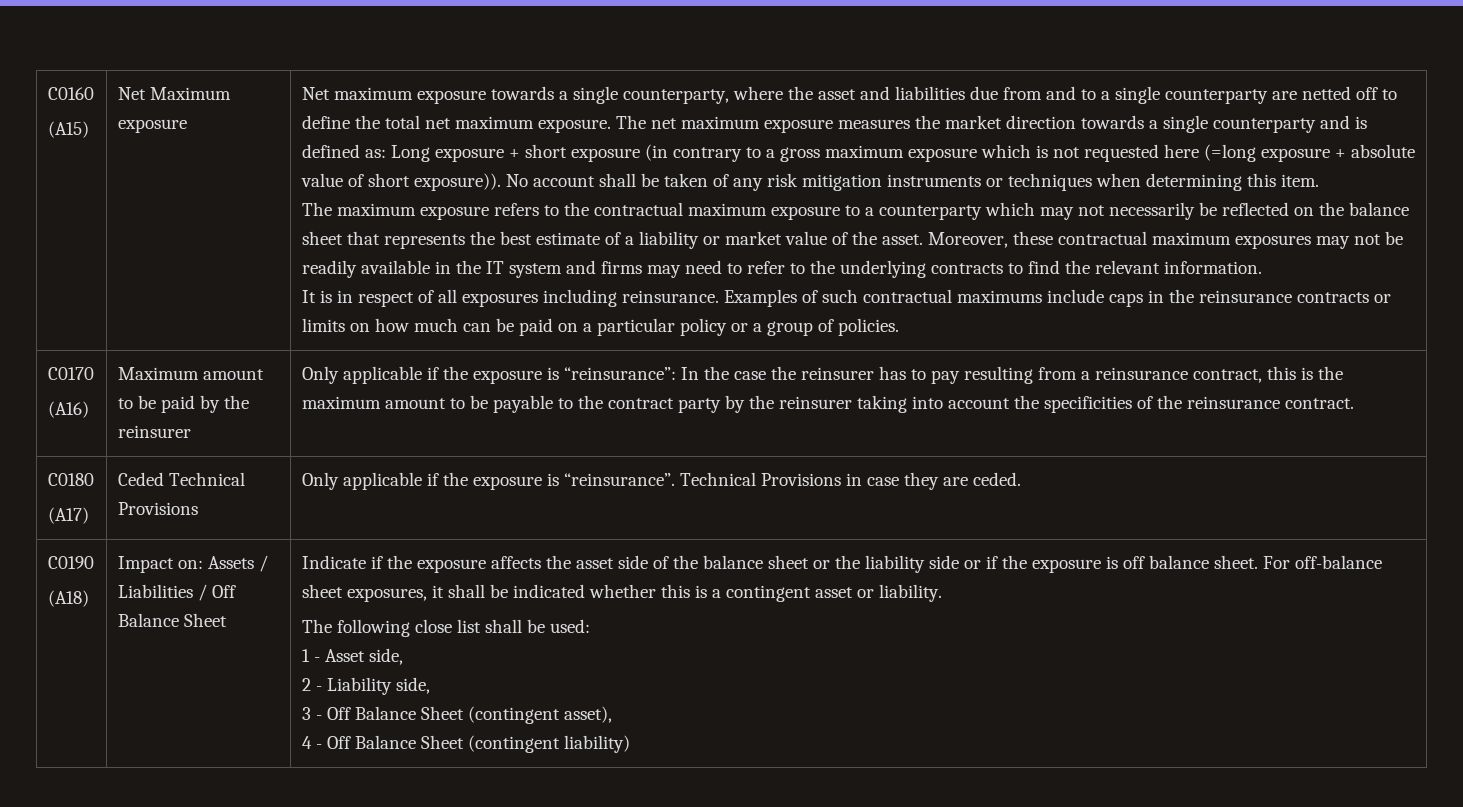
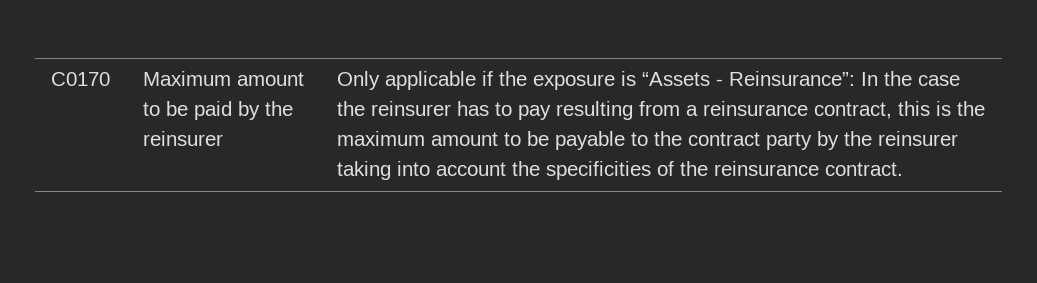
- C0160
- (A15) | Net Maximum exposure | Net maximum exposure towards a single counterparty, where the asset and liabilities due from and to a single counterparty are netted off to define the total net maximum exposure. The net maximum exposure measures the market direction towards a single counterparty and is defined as: Long exposure + short exposure (in contrary to a gross maximum exposure which is not requested here (=long exposure + absolute value of short exposure)). No account shall be taken of any risk mitigation instruments or techniques when determining this item.
- The maximum exposure refers to the contractual maximum exposure to a counterparty which may not necessarily be reflected on the balance sheet that represents the best estimate of a liability or market value of the asset. Moreover, these contractual maximum exposures may not be readily available in the IT system and firms may need to refer to the underlying contracts to find the relevant information.
- It is in respect of all exposures including reinsurance. Examples of such contractual maximums include caps in the reinsurance contracts or limits on how much can be paid on a particular policy or a group of policies.
- (A16)
- Only applicable if the exposure is “reinsurance”: In the case the reinsurer has to pay resulting from a reinsurance contract, this is the maximum amount to be payable to the contract party by the reinsurer taking into account the specificities of the reinsurance contract.
+ Only applicable if the exposure is “Assets - Reinsurance”: In the case the reinsurer has to pay resulting from a reinsurance contract, this is the maximum amount to be payable to the contract party by the reinsurer taking into account the specificities of the reinsurance contract.
- C0180
- (A17) | Ceded Technical Provisions | Only applicable if the exposure is “reinsurance”. Technical Provisions in case they are ceded.
- C0190
- (A18) | Impact on: Assets / Liabilities / Off Balance Sheet | Indicate if the exposure affects the asset side of the balance sheet or the liability side or if the exposure is off balance sheet. For off-balance sheet exposures, it shall be indicated whether this is a contingent asset or liability.
- The following close list shall be used:
- 1 - Asset side,
- 2 - Liability side,
- 3 - Off Balance Sheet (contingent asset),
- 4 - Off Balance Sheet (contingent liability)

